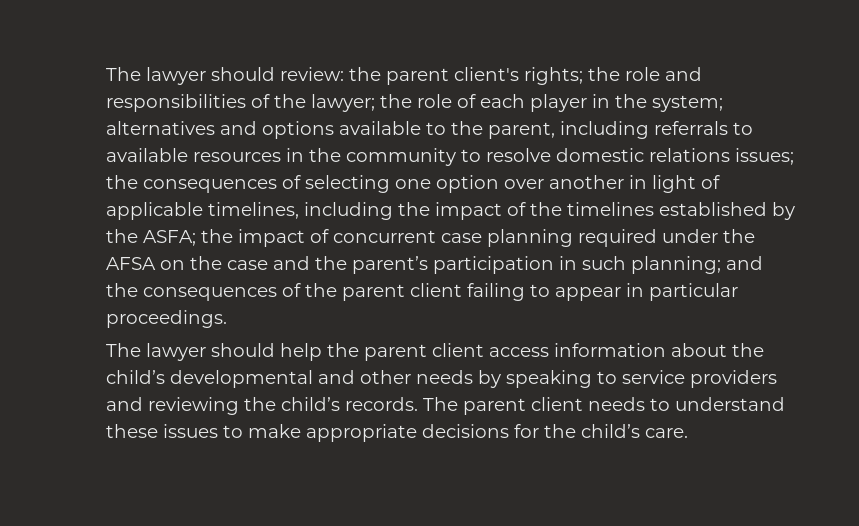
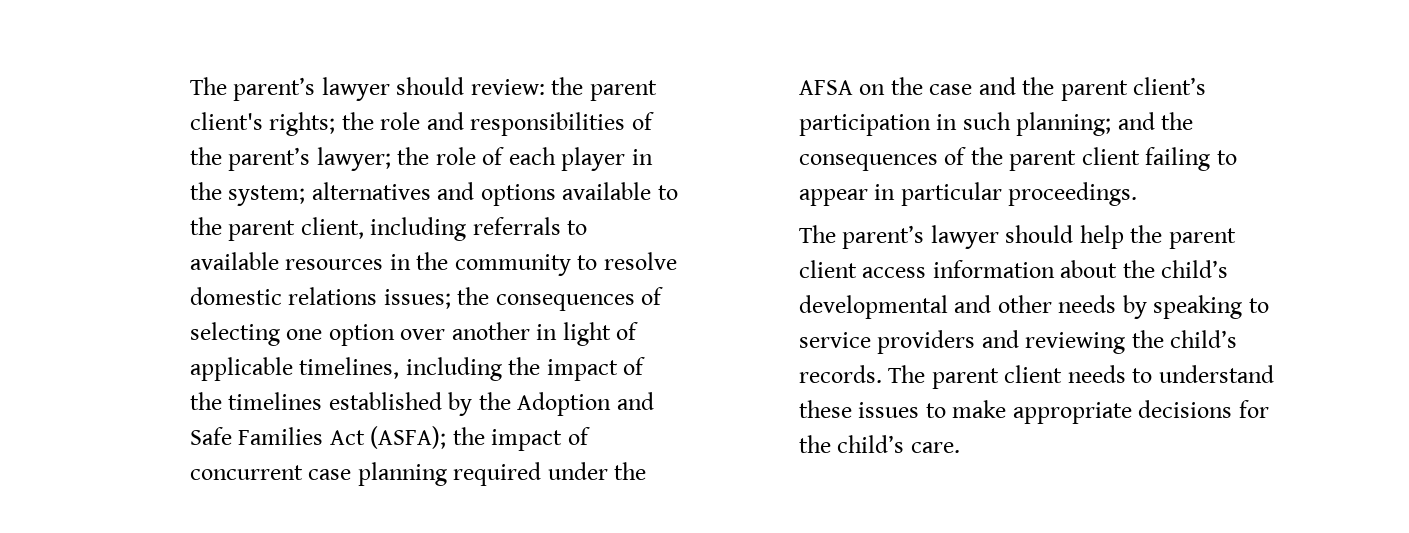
- The lawyer should review:
+ The parent’s lawyer should review:
- the role and responsibilities of the lawyer;
+ the role and responsibilities of the parent’s lawyer;
- alternatives and options available to the parent, including referrals to available resources in the community to resolve domestic relations issues;
+ alternatives and options available to the parent client, including referrals to available resources in the community to resolve domestic relations issues;
- the consequences of selecting one option over another in light of applicable timelines, including the impact of the timelines established by the ASFA;
+ the consequences of selecting one option over another in light of applicable timelines, including the impact of the timelines established by the Adoption and Safe Families Act (ASFA);
- the impact of concurrent case planning required under the AFSA on the case and the parent’s participation in such planning;
+ the impact of concurrent case planning required under the AFSA on the case and the parent client’s participation in such planning;
- The lawyer should help the parent client access information about the child’s developmental and other needs by speaking to service providers and reviewing the child’s records.
+ The parent’s lawyer should help the parent client access information about the child’s developmental and other needs by speaking to service providers and reviewing the child’s records.

